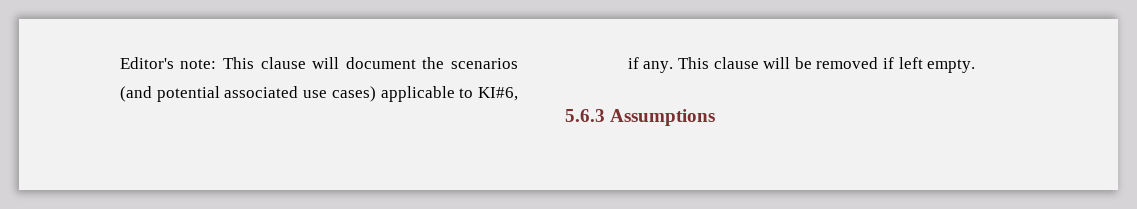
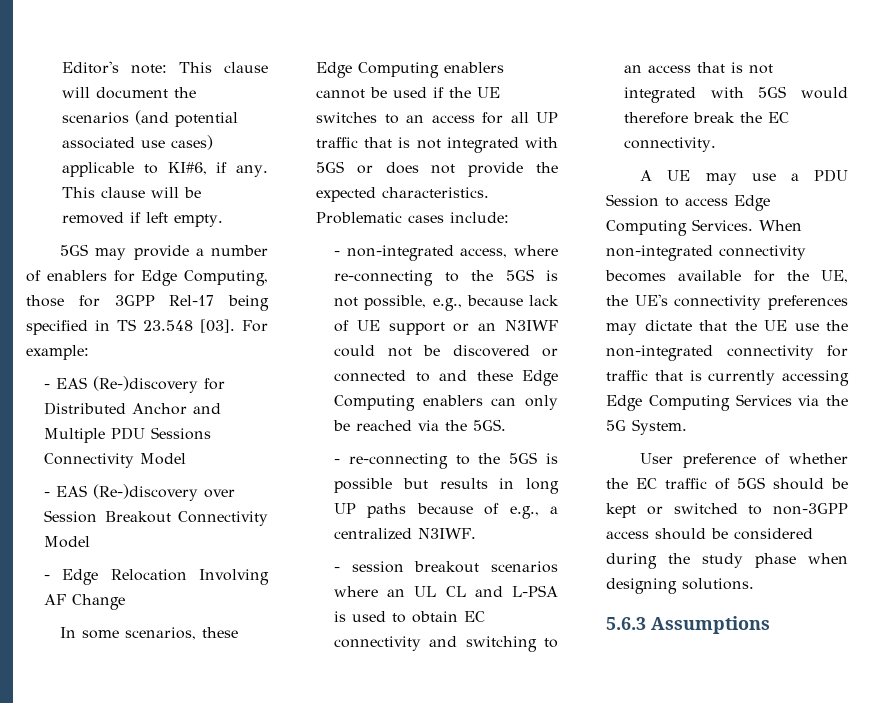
+ 5GS may provide a number of enablers for Edge Computing, those for 3GPP Rel-17 being specified in TS 23.548 [03]. For example:
+ - EAS (Re-)discovery for Distributed Anchor and Multiple PDU Sessions Connectivity Model
+ - EAS (Re-)discovery over Session Breakout Connectivity Model
+ - Edge Relocation Involving AF Change
+ In some scenarios, these Edge Computing enablers cannot be used if the UE switches to an access for all UP traffic that is not integrated with 5GS or does not provide the expected characteristics. Problematic cases include:
+ - non-integrated access, where re-connecting to the 5GS is not possible, e.g., because lack of UE support or an N3IWF could not be discovered or connected to and these Edge Computing enablers can only be reached via the 5GS.
+ - re-connecting to the 5GS is possible but results in long UP paths because of e.g., a centralized N3IWF.
+ - session breakout scenarios where an UL CL and L-PSA is used to obtain EC connectivity and switching to an access that is not integrated with 5GS would therefore break the EC connectivity.
+ A UE may use a PDU Session to access Edge Computing Services. When non-integrated connectivity becomes available for the UE, the UE's connectivity preferences may dictate that the UE use the non-integrated connectivity for traffic that is currently accessing Edge Computing Services via the 5G System.
+ User preference of whether the EC traffic of 5GS should be kept or switched to non-3GPP access should be considered during the study phase when designing solutions.

